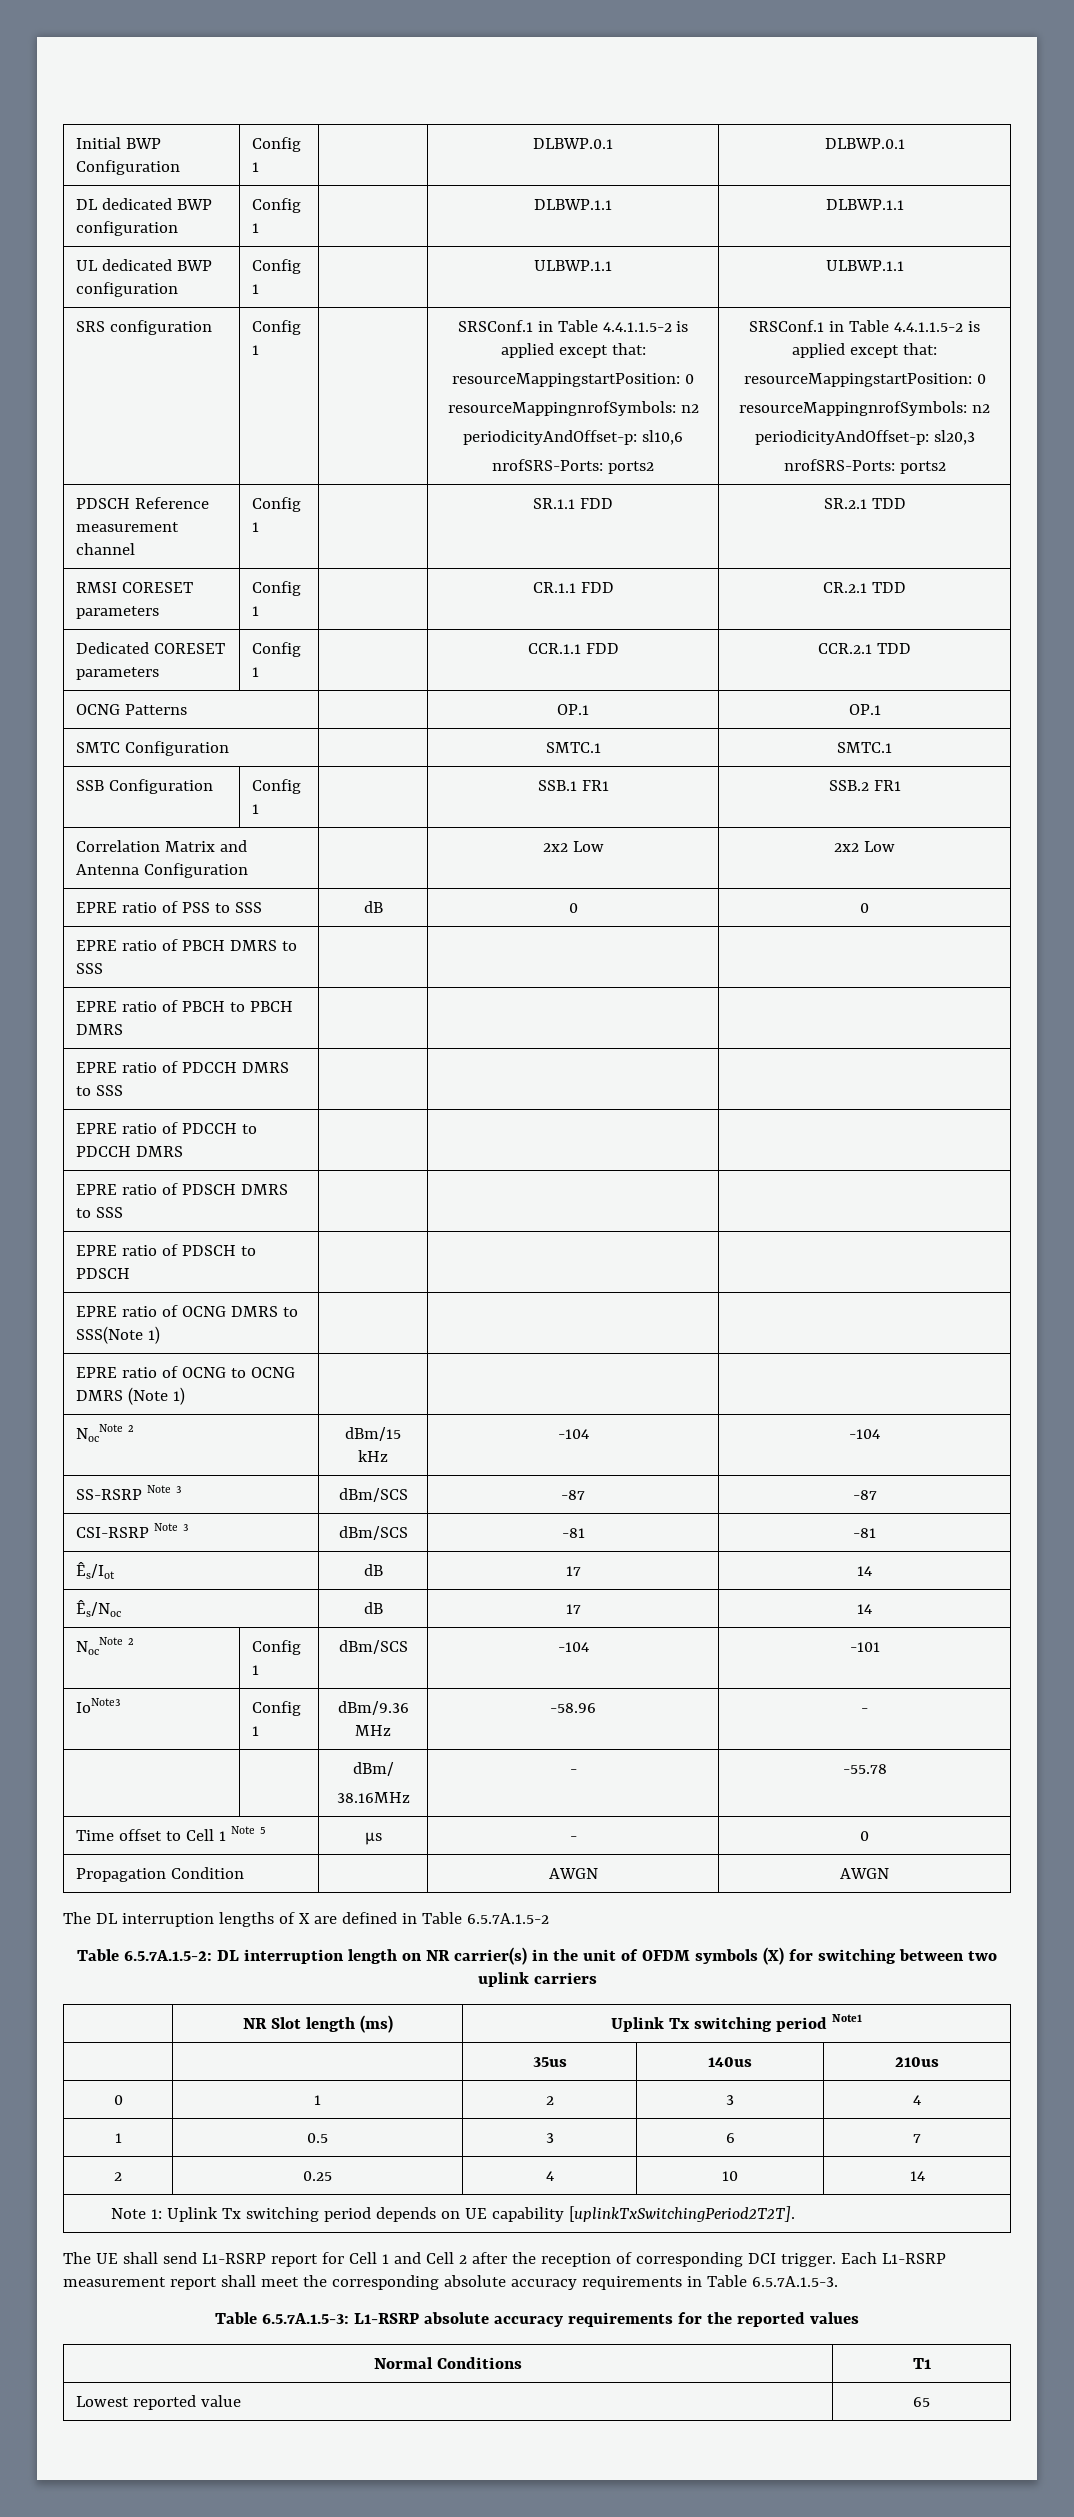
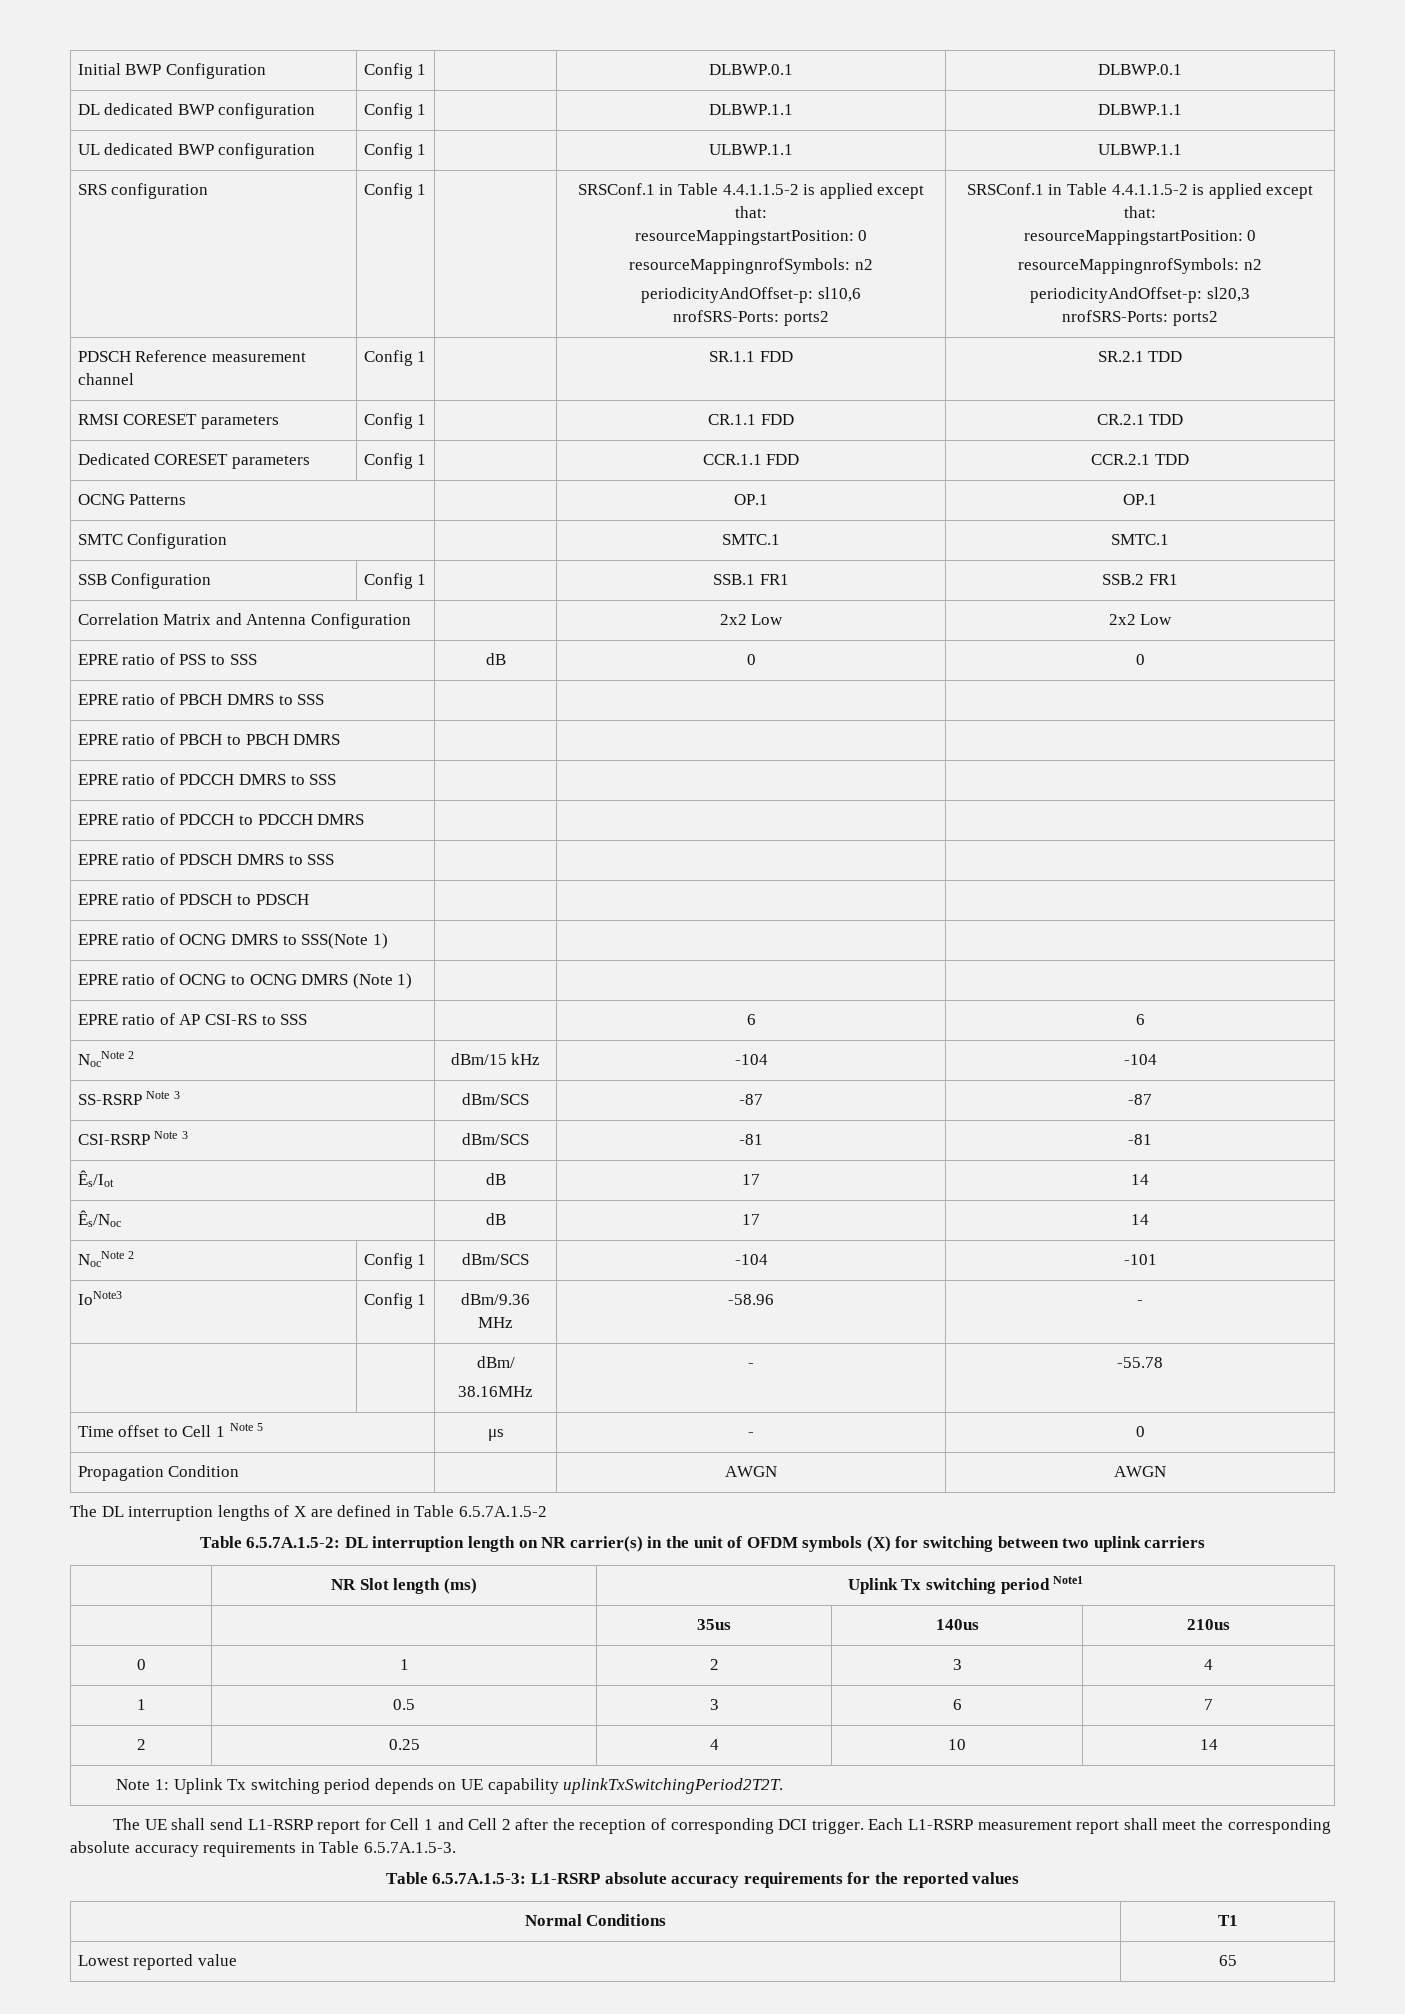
+ EPRE ratio of AP CSI-RS to SSS | | 6 | 6
- Note 1: Uplink Tx switching period depends on UE capability [uplinkTxSwitchingPeriod2T2T].
+ Note 1: Uplink Tx switching period depends on UE capability uplinkTxSwitchingPeriod2T2T.

